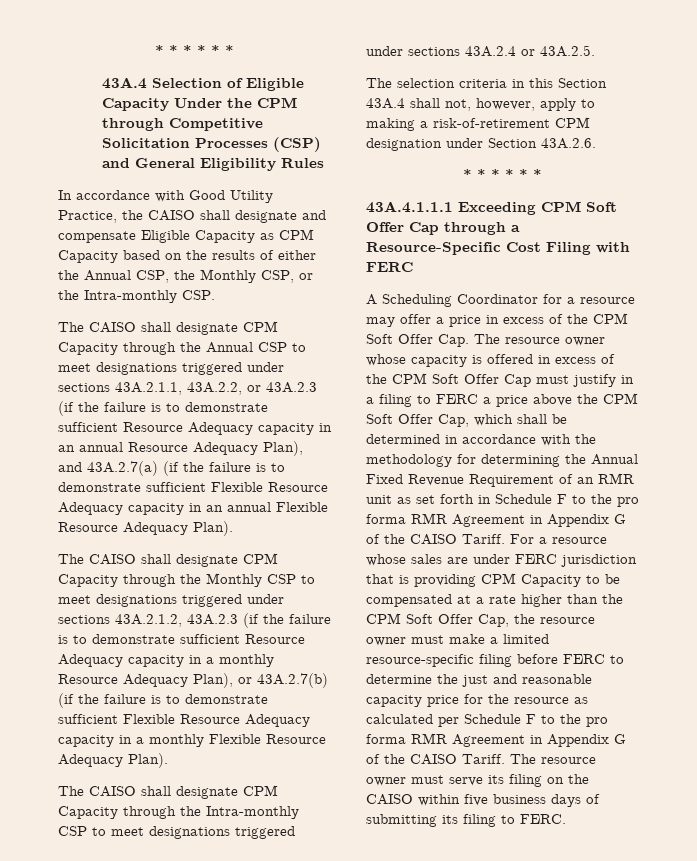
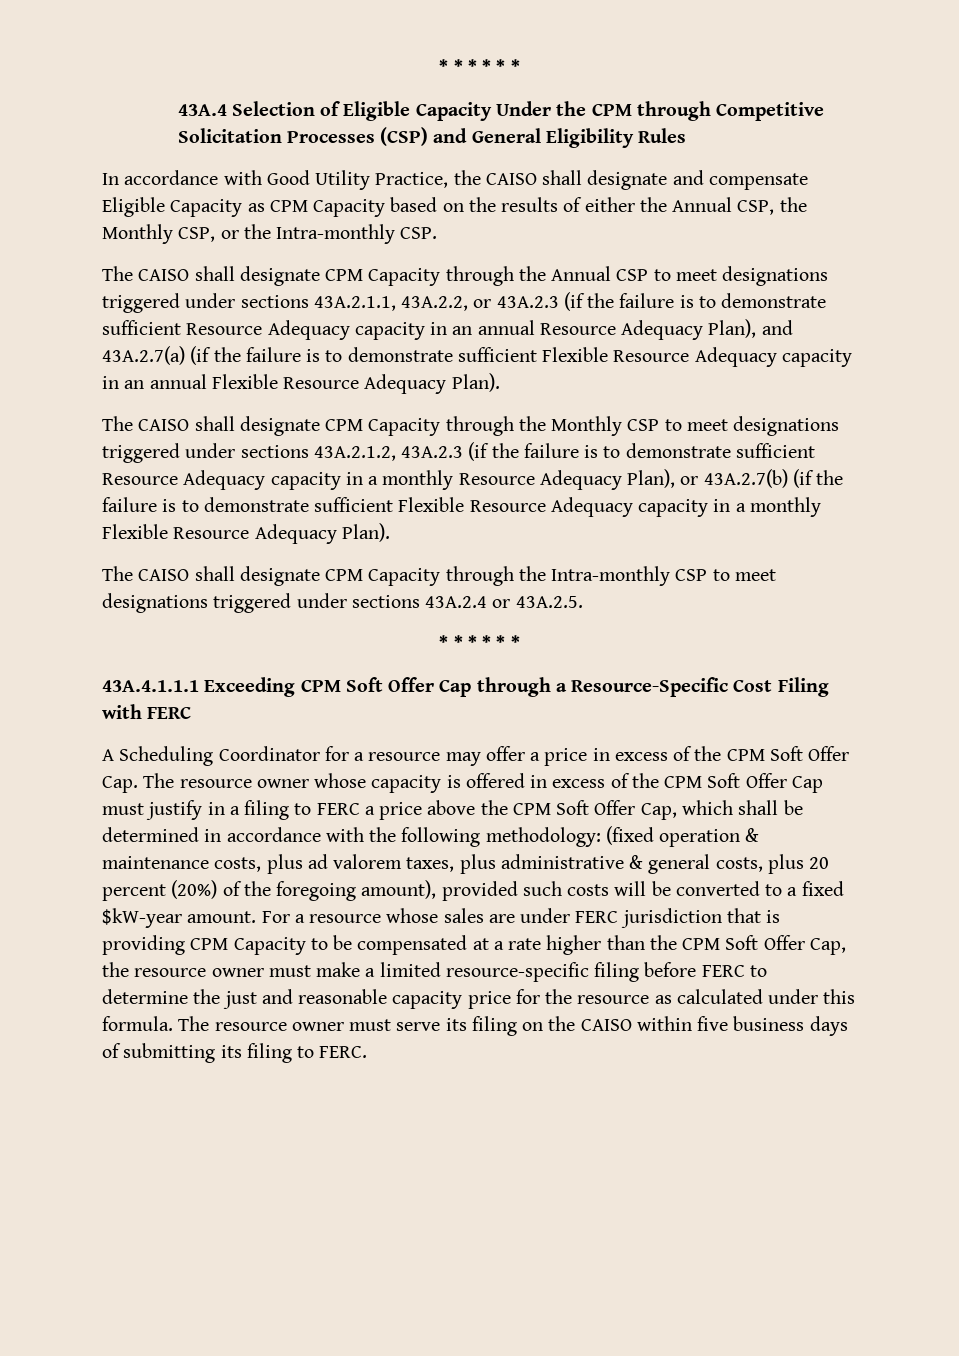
- The selection criteria in this Section 43A.4 shall not, however, apply to making a risk-of-retirement CPM designation under Section 43A.2.6.
- A Scheduling Coordinator for a resource may offer a price in excess of the CPM Soft Offer Cap. The resource owner whose capacity is offered in excess of the CPM Soft Offer Cap must justify in a filing to FERC a price above the CPM Soft Offer Cap, which shall be determined in accordance with the methodology for determining the Annual Fixed Revenue Requirement of an RMR unit as set forth in Schedule F to the pro forma RMR Agreement in Appendix G of the CAISO Tariff.
+ A Scheduling Coordinator for a resource may offer a price in excess of the CPM Soft Offer Cap. The resource owner whose capacity is offered in excess of the CPM Soft Offer Cap must justify in a filing to FERC a price above the CPM Soft Offer Cap, which shall be determined in accordance with the following methodology: (fixed operation & maintenance costs, plus ad valorem taxes, plus administrative & general costs, plus 20 percent (20%) of the foregoing amount), provided such costs will be converted to a fixed $kW-year amount.
- For a resource whose sales are under FERC jurisdiction that is providing CPM Capacity to be compensated at a rate higher than the CPM Soft Offer Cap, the resource owner must make a limited resource-specific filing before FERC to determine the just and reasonable capacity price for the resource as calculated per Schedule F to the pro forma RMR Agreement in Appendix G of the CAISO Tariff.
+ For a resource whose sales are under FERC jurisdiction that is providing CPM Capacity to be compensated at a rate higher than the CPM Soft Offer Cap, the resource owner must make a limited resource-specific filing before FERC to determine the just and reasonable capacity price for the resource as calculated under this formula.

